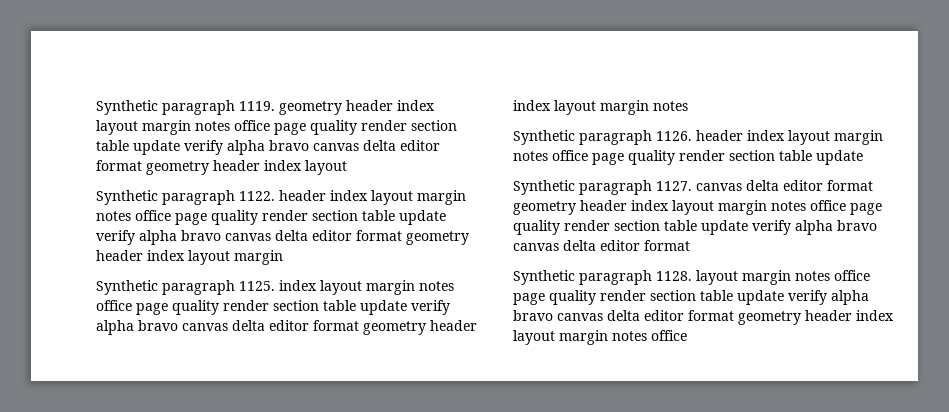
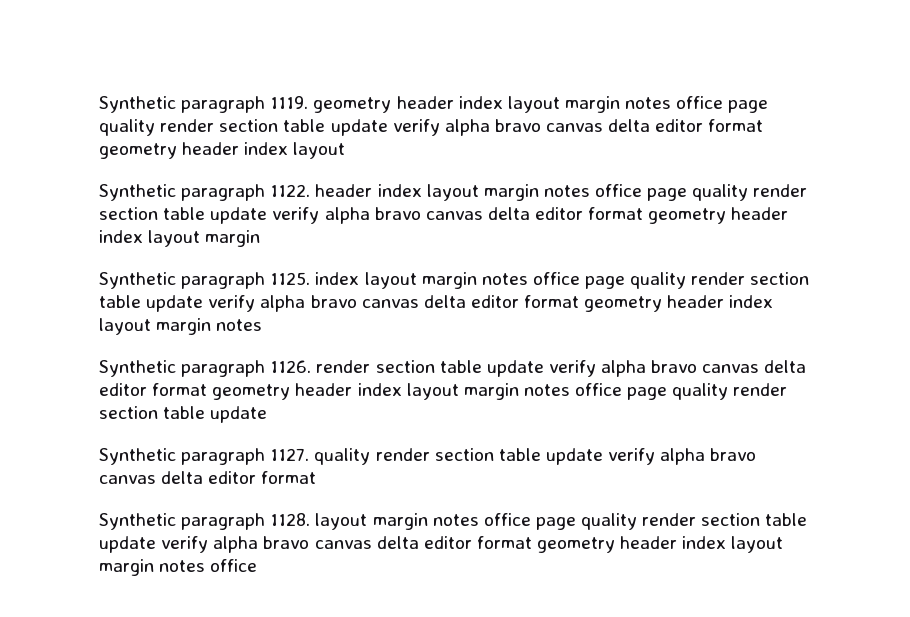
- Synthetic paragraph 1126. header index layout margin notes office page quality render section table update
+ Synthetic paragraph 1126. render section table update verify alpha bravo canvas delta editor format geometry header index layout margin notes office page quality render section table update
- Synthetic paragraph 1127. canvas delta editor format geometry header index layout margin notes office page quality render section table update verify alpha bravo canvas delta editor format
+ Synthetic paragraph 1127. quality render section table update verify alpha bravo canvas delta editor format

